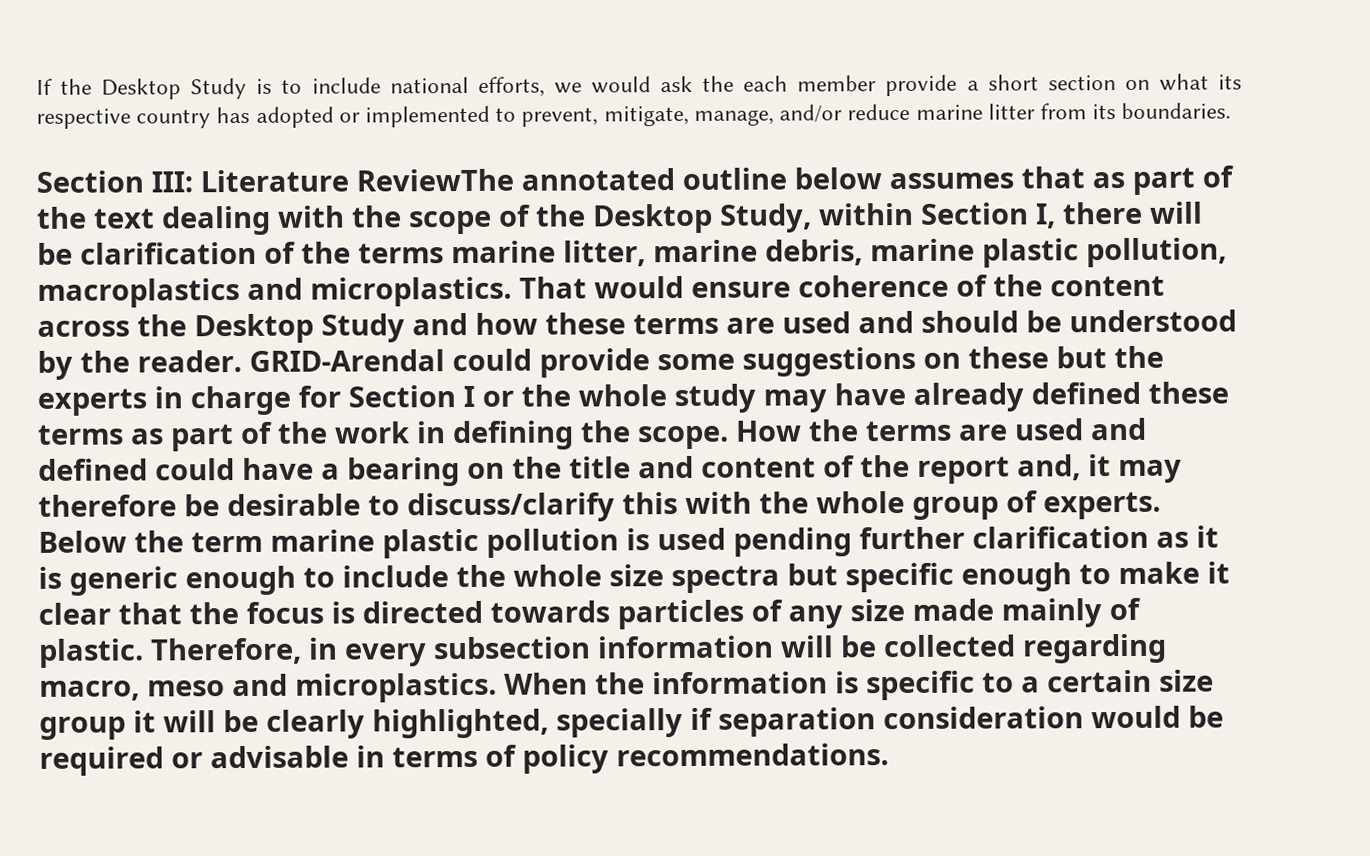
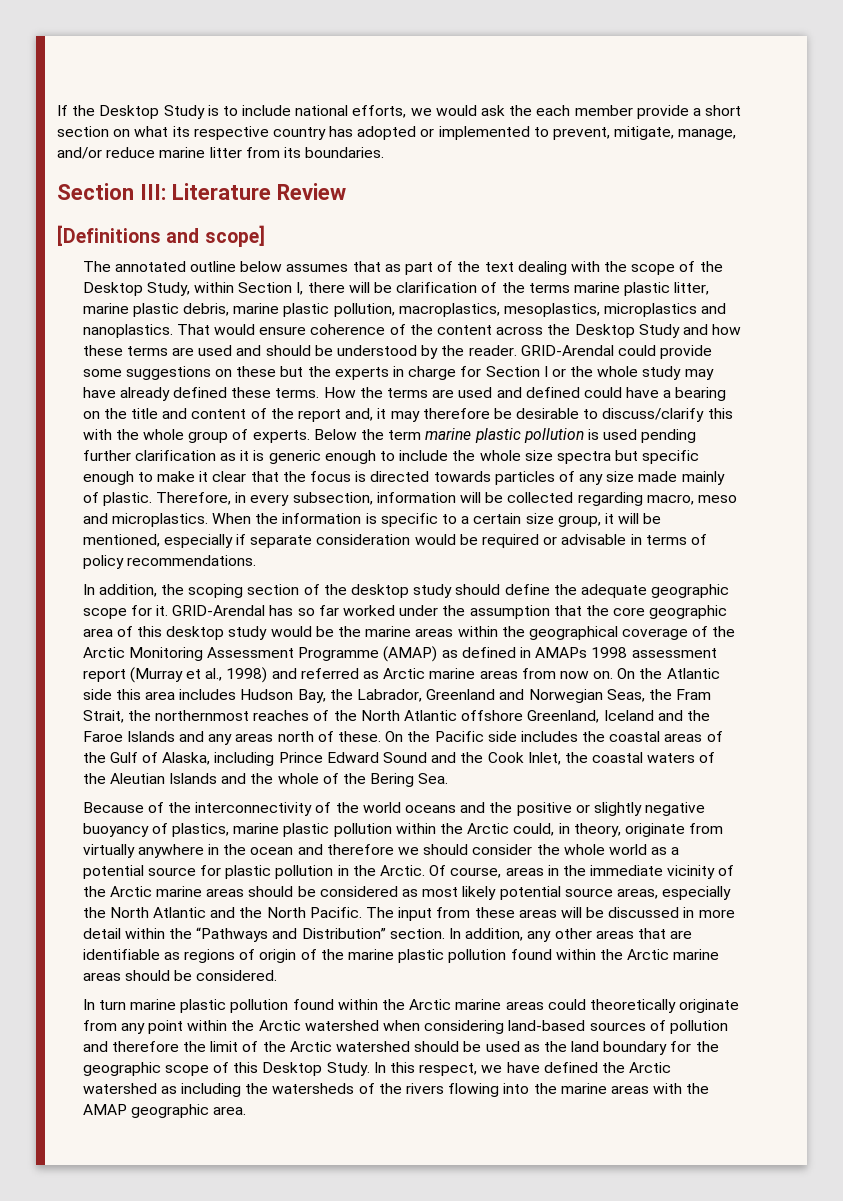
- Section III: Literature ReviewThe annotated outline below assumes that as part of the text dealing with the scope of the Desktop Study, within Section I, there will be clarification of the terms marine litter, marine debris, marine plastic pollution, macroplastics and microplastics.
+ Section III: Literature Review
+ [Definitions and scope]
+ The annotated outline below assumes that as part of the text dealing with the scope of the Desktop Study, within Section I, there will be clarification of the terms marine plastic litter, marine plastic debris, marine plastic pollution, macroplastics, mesoplastics, microplastics and nanoplastics.
- GRID-Arendal could provide some suggestions on these but the experts in charge for Section I or the whole study may have already defined these terms as part of the work in defining the scope.
+ GRID-Arendal could provide some suggestions on these but the experts in charge for Section I or the whole study may have already defined these terms.
- Therefore, in every subsection information will be collected regarding macro, meso and microplastics.
+ Therefore, in every subsection, information will be collected regarding macro, meso and microplastics.
- When the information is specific to a certain size group it will be clearly highlighted, specially if separation consideration would be required or advisable in terms of policy recommendations.
+ When the information is specific to a certain size group, it will be mentioned, especially if separate consideration would be required or advisable in terms of policy recommendations.
+ In addition, the scoping section of the desktop study should define the adequate geographic scope for it. GRID-Arendal has so far worked under the assumption that the core geographic area of this desktop study would be the marine areas within the geographical coverage of the Arctic Monitoring Assessment Programme (AMAP) as defined in AMAPs 1998 assessment report (Murray et al., 1998) and referred as Arctic marine areas from now on. On the Atlantic side this area includes Hudson Bay, the Labrador, Greenland and Norwegian Seas, the Fram Strait, the northernmost reaches of the North Atlantic offshore Greenland, Iceland and the Faroe Islands and any areas north of these. On the Pacific side includes the coastal areas of the Gulf of Alaska, including Prince Edward Sound and the Cook Inlet, the coastal waters of the Aleutian Islands and the whole of the Bering Sea.
+ Because of the interconnectivity of the world oceans and the positive or slightly negative buoyancy of plastics, marine plastic pollution within the Arctic could, in theory, originate from virtually anywhere in the ocean and therefore we should consider the whole world as a potential source for plastic pollution in the Arctic. Of course, areas in the immediate vicinity of the Arctic marine areas should be considered as most likely potential source areas, especially the North Atlantic and the North Pacific. The input from these areas will be discussed in more detail within the “Pathways and Distribution” section. In addition, any other areas that are identifiable as regions of origin of the marine plastic pollution found within the Arctic marine areas should be considered.
+ In turn marine plastic pollution found within the Arctic marine areas could theoretically originate from any point within the Arctic watershed when considering land-based sources of pollution and therefore the limit of the Arctic watershed should be used as the land boundary for the geographic scope of this Desktop Study. In this respect, we have defined the Arctic watershed as including the watersheds of the rivers flowing into the marine areas with the AMAP geographic area.

